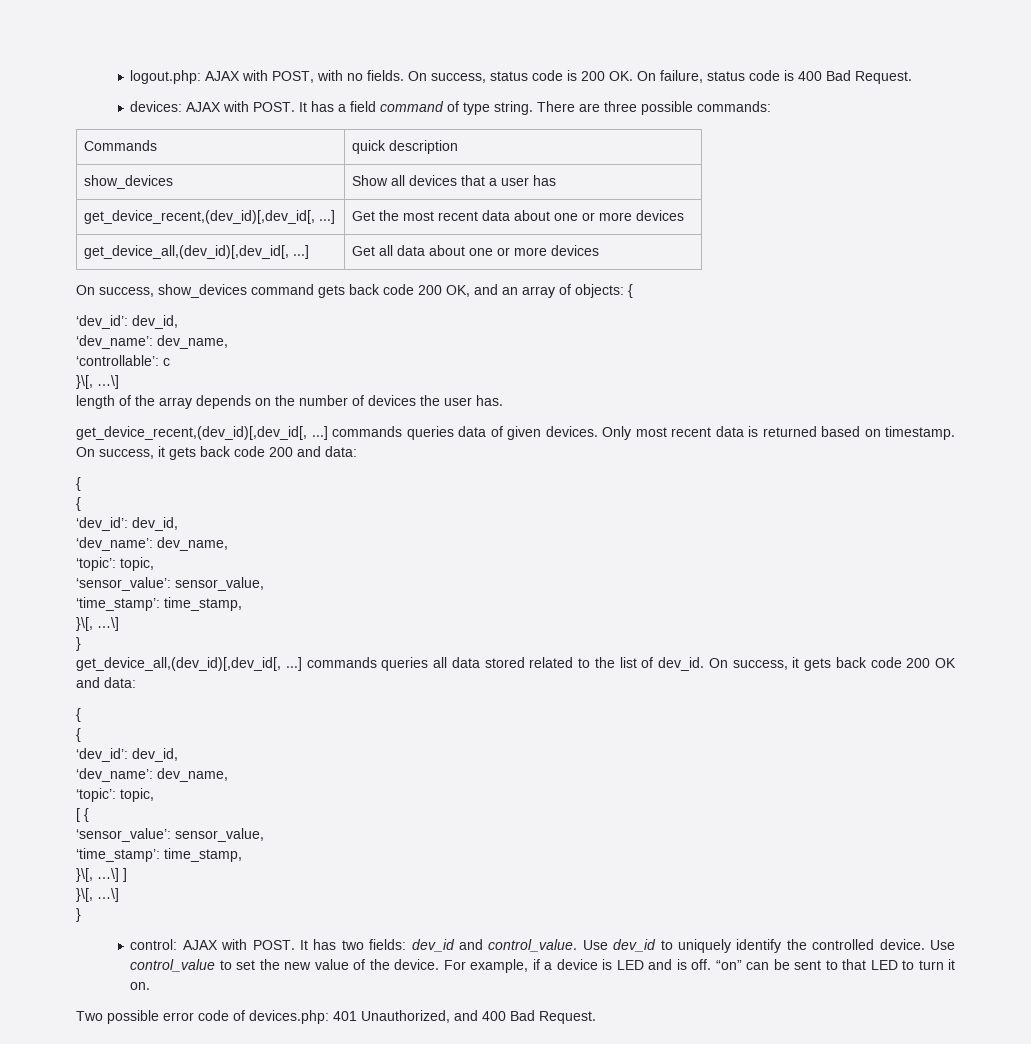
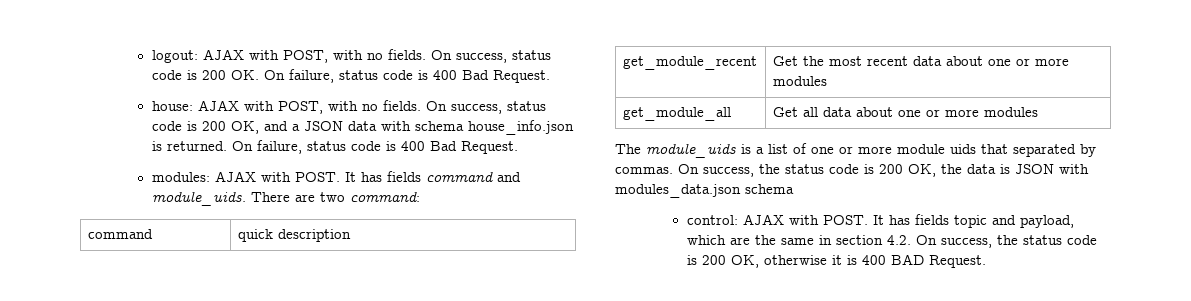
- logout.php: AJAX with POST, with no fields.
+ logout: AJAX with POST, with no fields.
- devices: AJAX with POST. It has a field command of type string. There are three possible commands:
- Commands | quick description
- show_devices | Show all devices that a user has
- get_device_recent,(dev_id)[,dev_id[, ...] | Get the most recent data about one or more devices
- get_device_all,(dev_id)[,dev_id[, ...] | Get all data about one or more devices
- On success, show_devices command gets back code 200 OK, and an array of objects: {
- ‘dev_id’: dev_id,
- ‘dev_name’: dev_name,
- ‘controllable’: c
- }\[, …\]
- length of the array depends on the number of devices the user has.
- get_device_recent,(dev_id)[,dev_id[, ...] commands queries data of given devices. Only most recent data is returned based on timestamp. On success, it gets back code 200 and data:
- {
- {
- ‘dev_id’: dev_id,
- ‘dev_name’: dev_name,
- ‘topic’: topic,
- ‘sensor_value’: sensor_value,
- ‘time_stamp’: time_stamp,
- }\[, …\]
- }
- get_device_all,(dev_id)[,dev_id[, ...] commands queries all data stored related to the list of dev_id. On success, it gets back code 200 OK and data:
- {
- {
- ‘dev_id’: dev_id,
- ‘dev_name’: dev_name,
- ‘topic’: topic,
- [ {
- ‘sensor_value’: sensor_value,
- ‘time_stamp’: time_stamp,
- }\[, …\] ]
- }\[, …\]
- }
+ house: AJAX with POST, with no fields. On success, status code is 200 OK, and a JSON data with schema house_info.json is returned. On failure, status code is 400 Bad Request.
+ modules: AJAX with POST. It has fields command and module_uids. There are two command:
+ command | quick description
+ get_module_recent | Get the most recent data about one or more modules
+ get_module_all | Get all data about one or more modules
+ The module_uids is a list of one or more module uids that separated by commas. On success, the status code is 200 OK, the data is JSON with modules_data.json schema
- It has two fields: dev_id and control_value. Use dev_id to uniquely identify the controlled device. Use control_value to set the new value of the device. For example, if a device is LED and is off. “on” can be sent to that LED to turn it on.
- Two possible error code of devices.php: 401 Unauthorized, and 400 Bad Request.
+ It has fields topic and payload, which are the same in section 4.2. On success, the status code is 200 OK, otherwise it is 400 BAD Request.

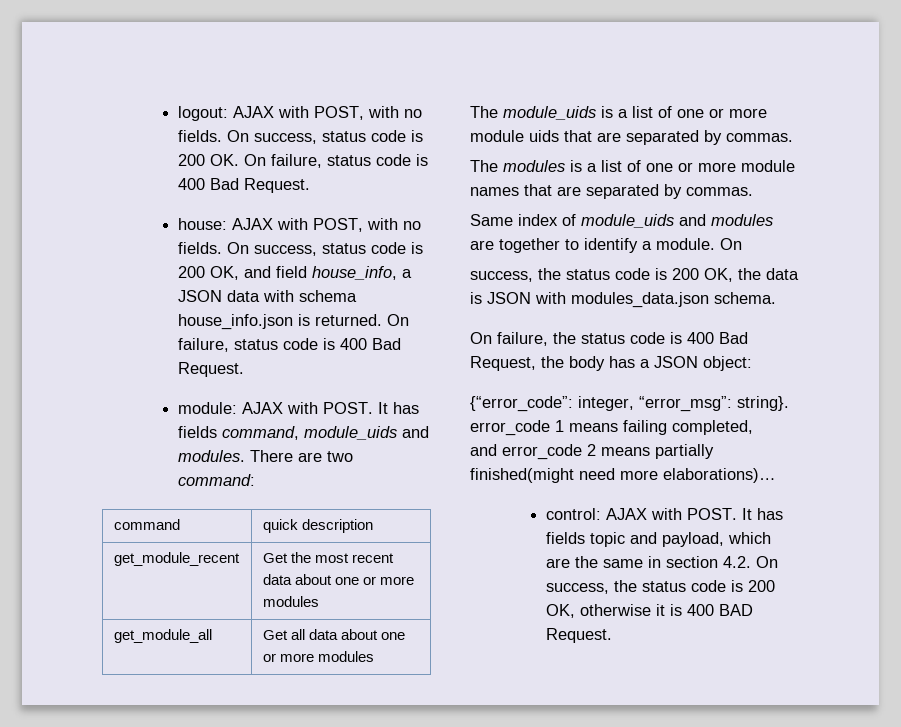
- On success, status code is 200 OK, and a JSON data with schema house_info.json is returned.
+ On success, status code is 200 OK, and field house_info, a JSON data with schema house_info.json is returned.
- modules: AJAX with POST. It has fields command and module_uids.
+ module: AJAX with POST. It has fields command, module_uids and modules.
- The module_uids is a list of one or more module uids that separated by commas. On success, the status code is 200 OK, the data is JSON with modules_data.json schema
+ The module_uids is a list of one or more module uids that are separated by commas.
+ The modules is a list of one or more module names that are separated by commas.
+ Same index of module_uids and modules are together to identify a module. On
+ success, the status code is 200 OK, the data is JSON with modules_data.json schema.
+ On failure, the status code is 400 Bad Request, the body has a JSON object:
+ {“error_code”: integer, “error_msg”: string}. error_code 1 means failing completed,
+ and error_code 2 means partially finished(might need more elaborations)…

